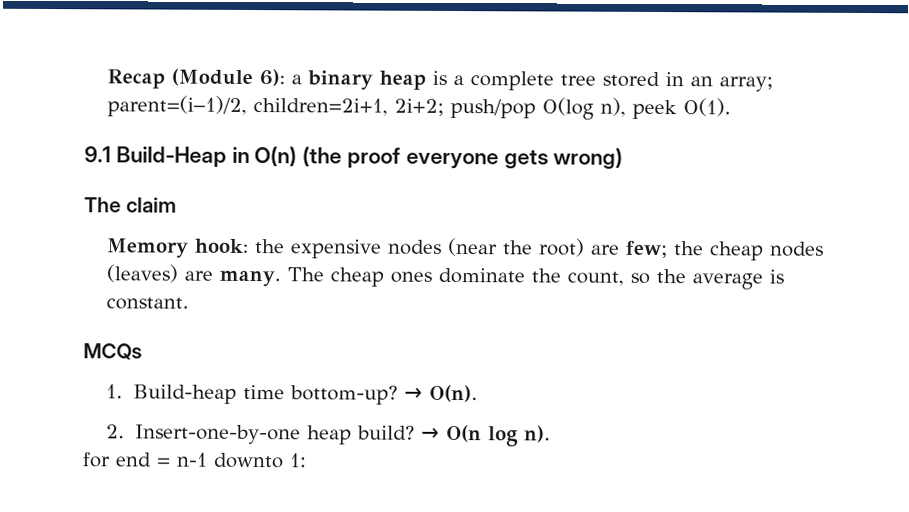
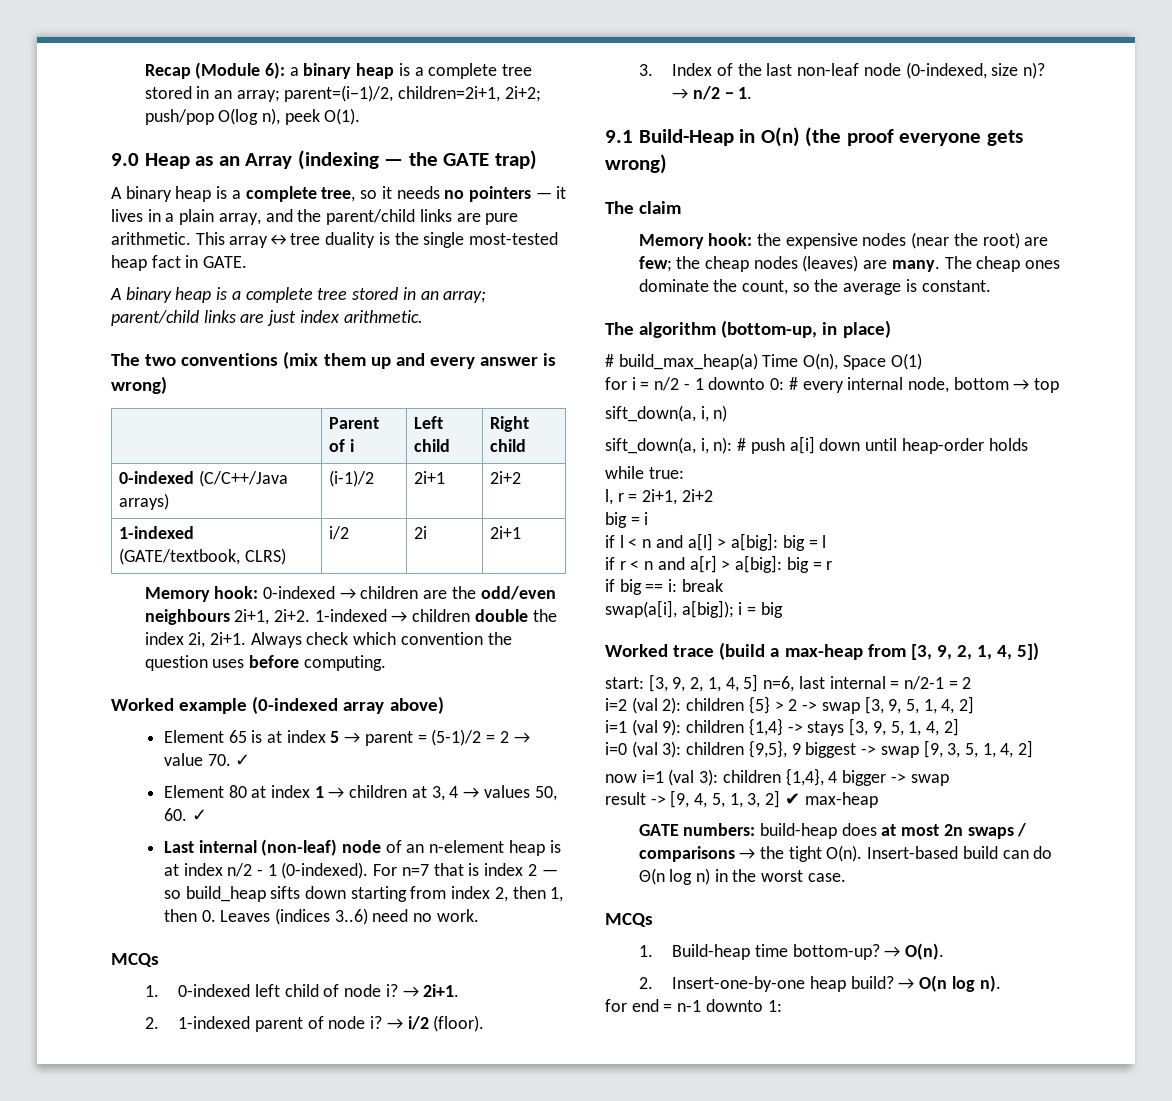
+ 9.0 Heap as an Array (indexing — the GATE trap)
+ A binary heap is a complete tree, so it needs no pointers — it lives in a plain array, and the parent/child links are pure arithmetic. This array↔tree duality is the single most-tested heap fact in GATE.
+ A binary heap is a complete tree stored in an array; parent/child links are just index arithmetic.
+ The two conventions (mix them up and every answer is wrong)
+ | Parent of i | Left child | Right child
+ 0-indexed (C/C++/Java arrays) | (i-1)/2 | 2i+1 | 2i+2
+ 1-indexed (GATE/textbook, CLRS) | i/2 | 2i | 2i+1
+ Memory hook: 0-indexed → children are the odd/even neighbours 2i+1, 2i+2. 1-indexed → children double the index 2i, 2i+1. Always check which convention the question uses before computing.
+ Worked example (0-indexed array above)
+ Element 65 is at index 5 → parent = (5-1)/2 = 2 → value 70. ✓
+ Element 80 at index 1 → children at 3, 4 → values 50, 60. ✓
+ Last internal (non-leaf) node of an n-element heap is at index n/2 - 1 (0-indexed). For n=7 that is index 2 — so build_heap sifts down starting from index 2, then 1, then 0. Leaves (indices 3..6) need no work.
+ MCQs
+ 1. 0-indexed left child of node i? → 2i+1.
+ 2. 1-indexed parent of node i? → i/2 (floor).
+ 3. Index of the last non-leaf node (0-indexed, size n)? → n/2 − 1.
+ The algorithm (bottom-up, in place)
+ # build_max_heap(a) Time O(n), Space O(1)
+ for i = n/2 - 1 downto 0: # every internal node, bottom → top
+ sift_down(a, i, n)
+ sift_down(a, i, n): # push a[i] down until heap-order holds
+ while true:
+ l, r = 2i+1, 2i+2
+ big = i
+ if l < n and a[l] > a[big]: big = l
+ if r < n and a[r] > a[big]: big = r
+ if big == i: break
+ swap(a[i], a[big]); i = big
+ Worked trace (build a max-heap from [3, 9, 2, 1, 4, 5])
+ start: [3, 9, 2, 1, 4, 5] n=6, last internal = n/2-1 = 2
+ i=2 (val 2): children {5} > 2 -> swap [3, 9, 5, 1, 4, 2]
+ i=1 (val 9): children {1,4} -> stays [3, 9, 5, 1, 4, 2]
+ i=0 (val 3): children {9,5}, 9 biggest -> swap [9, 3, 5, 1, 4, 2]
+ now i=1 (val 3): children {1,4}, 4 bigger -> swap
+ result -> [9, 4, 5, 1, 3, 2] ✔ max-heap
+ GATE numbers: build-heap does at most 2n swaps / comparisons → the tight O(n). Insert-based build can do Θ(n log n) in the worst case.

